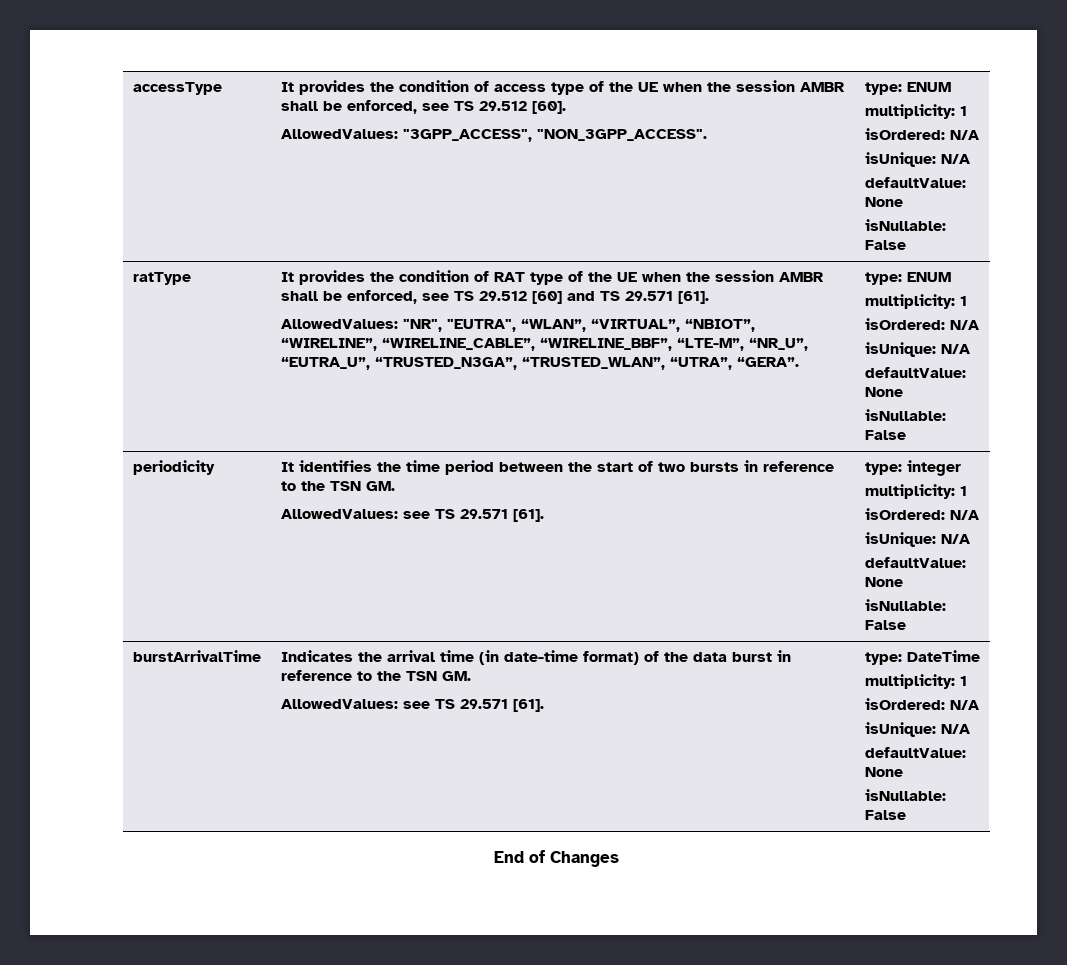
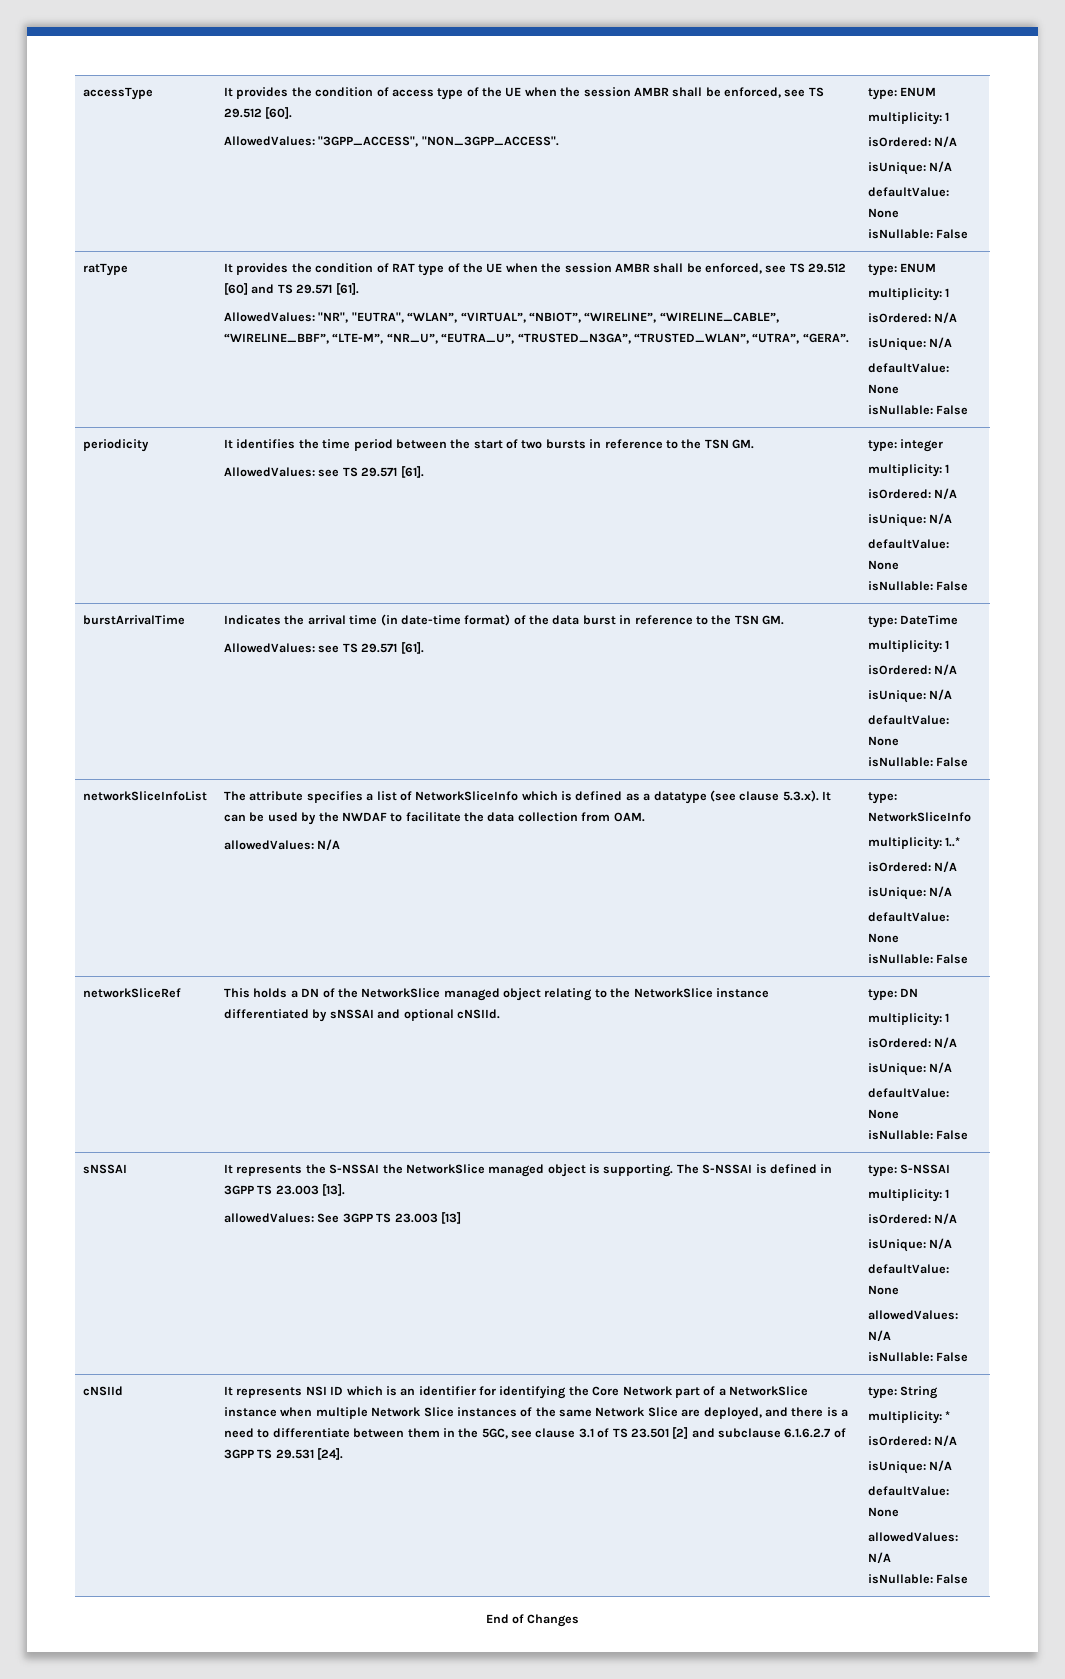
+ networkSliceInfoList | The attribute specifies a list of NetworkSliceInfo which is defined as a datatype (see clause 5.3.x). It can be used by the NWDAF to facilitate the data collection from OAM.
+ allowedValues: N/A | type: NetworkSliceInfo
+ multiplicity: 1..*
+ isOrdered: N/A
+ isUnique: N/A
+ defaultValue: None
+ isNullable: False
+ networkSliceRef | This holds a DN of the NetworkSlice managed object relating to the NetworkSlice instance differentiated by sNSSAI and optional cNSIId. | type: DN
+ multiplicity: 1
+ isOrdered: N/A
+ isUnique: N/A
+ defaultValue: None
+ isNullable: False
+ sNSSAI | It represents the S-NSSAI the NetworkSlice managed object is supporting. The S-NSSAI is defined in 3GPP TS 23.003 [13].
+ allowedValues: See 3GPP TS 23.003 [13] | type: S-NSSAI
+ multiplicity: 1
+ isOrdered: N/A
+ isUnique: N/A
+ defaultValue: None
+ allowedValues: N/A
+ isNullable: False
+ cNSIId | It represents NSI ID which is an identifier for identifying the Core Network part of a NetworkSlice instance when multiple Network Slice instances of the same Network Slice are deployed, and there is a need to differentiate between them in the 5GC, see clause 3.1 of TS 23.501 [2] and subclause 6.1.6.2.7 of 3GPP TS 29.531 [24]. | type: String
+ multiplicity: *
+ isOrdered: N/A
+ isUnique: N/A
+ defaultValue: None
+ allowedValues: N/A
+ isNullable: False

